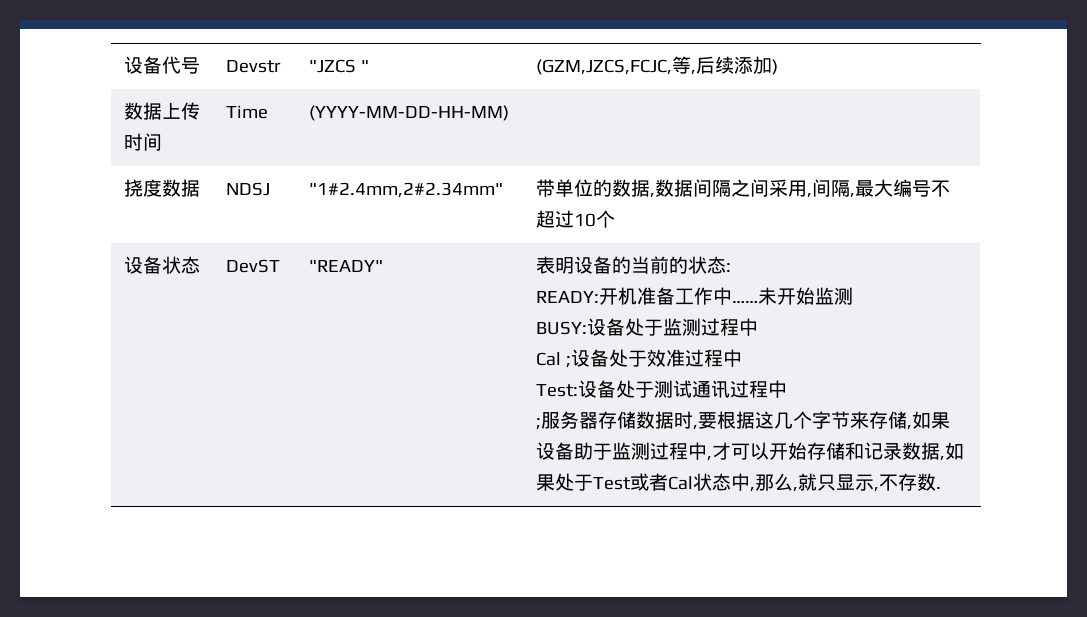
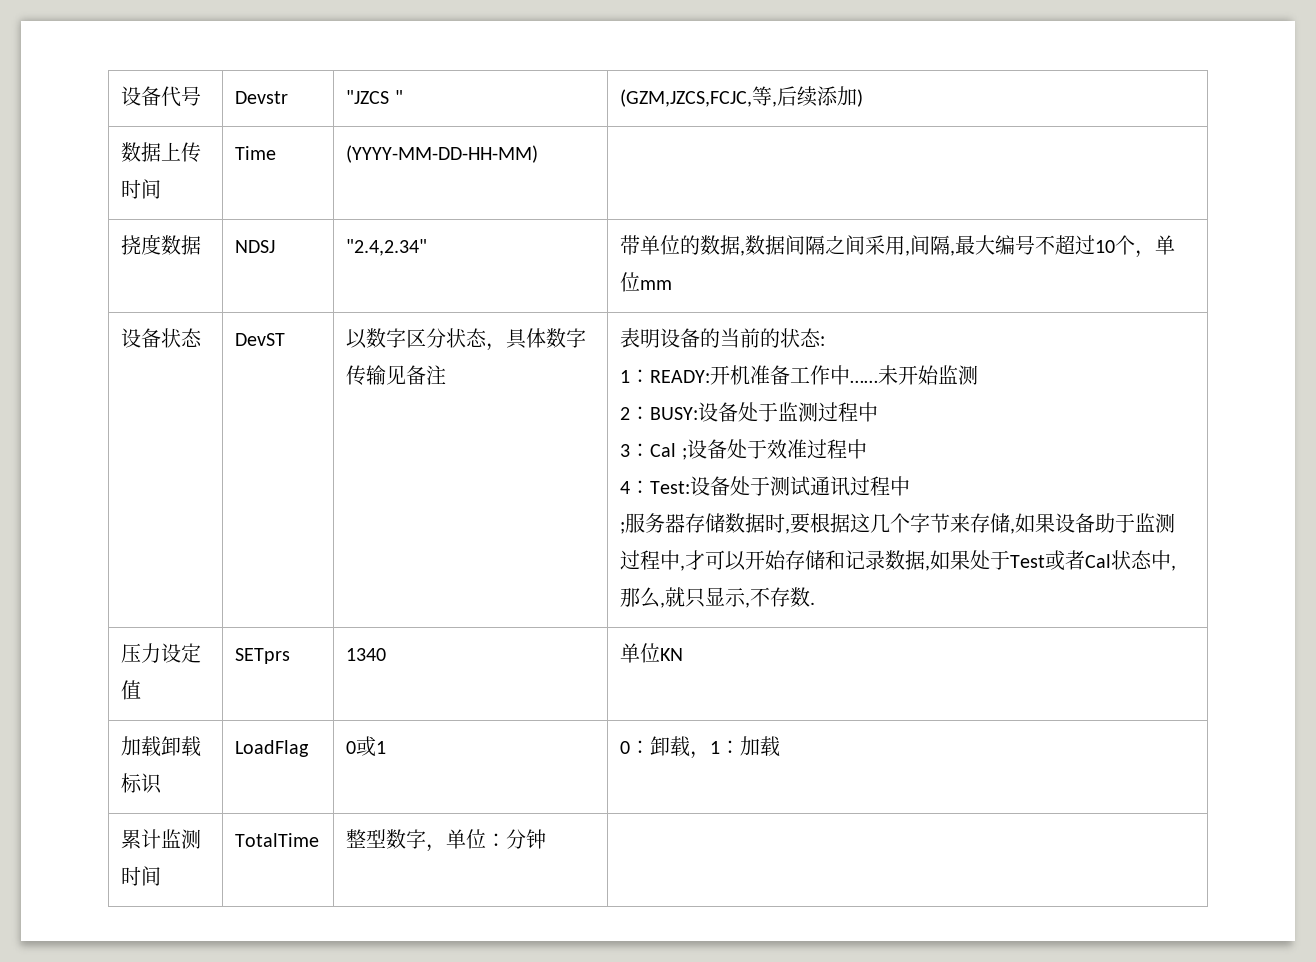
- 挠度数据 | NDSJ | "1#2.4mm,2#2.34mm" | 带单位的数据,数据间隔之间采用,间隔,最大编号不超过10个
+ 挠度数据 | NDSJ | "2.4,2.34" | 带单位的数据,数据间隔之间采用,间隔,最大编号不超过10个，单位mm
- "READY"
+ 以数字区分状态，具体数字传输见备注
- READY:开机准备工作中……
+ 1：READY:开机准备工作中……
- BUSY:设备处于监测过程中
+ 2：BUSY:设备处于监测过程中
- Cal ;设备处于效准过程中
+ 3：Cal ;设备处于效准过程中
- Test:设备处于测试通讯过程中
+ 4：Test:设备处于测试通讯过程中
+ 压力设定值 | SETprs | 1340 | 单位KN
+ 加载卸载标识 | LoadFlag | 0或1 | 0：卸载，1：加载
+ 累计监测时间 | TotalTime | 整型数字，单位：分钟 |

